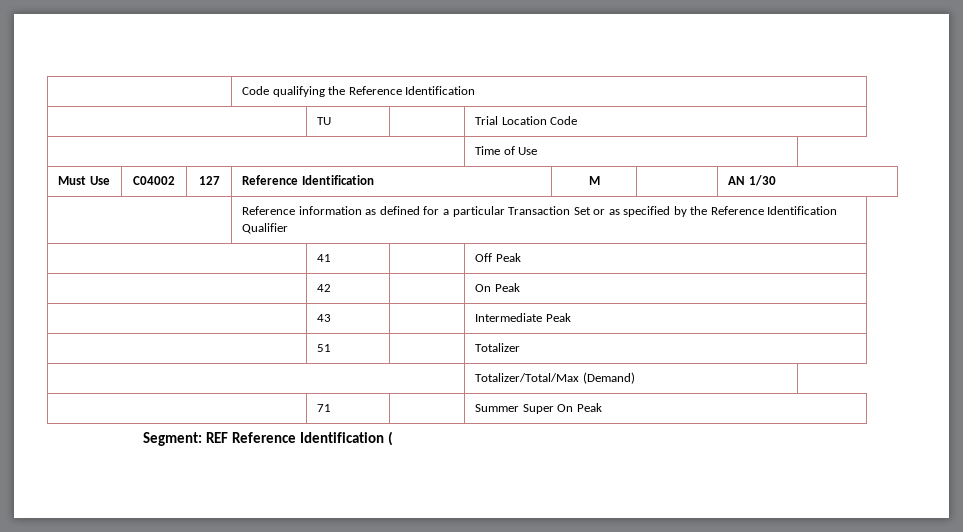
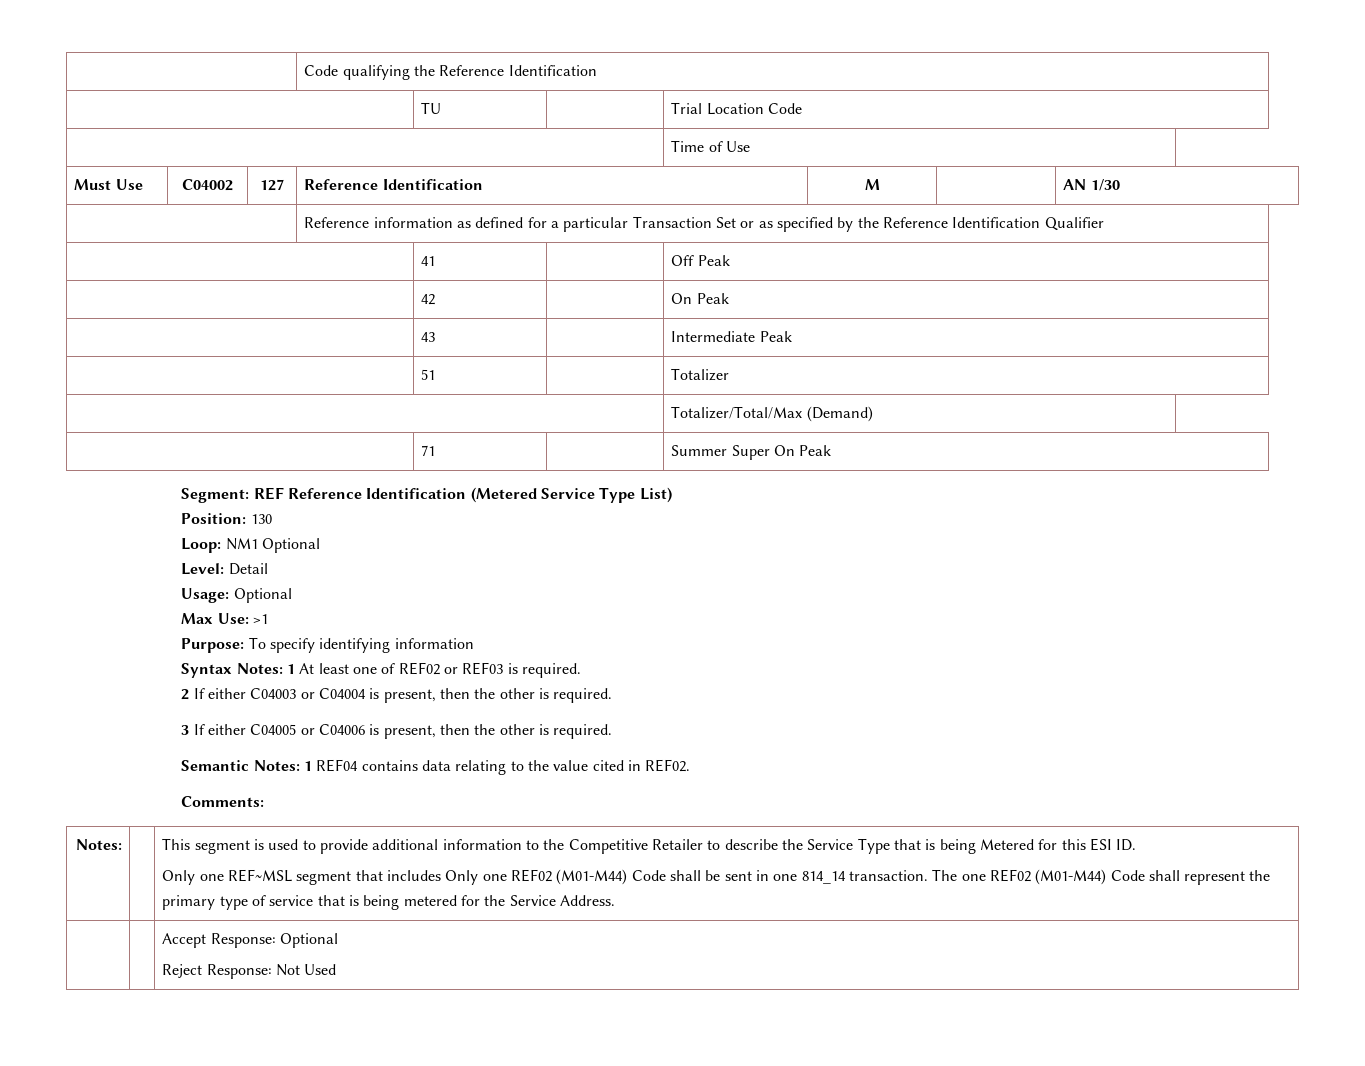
- Segment: REF Reference Identification (
+ Segment: REF Reference Identification (Metered Service Type List)
+ Position: 130
+ Loop: NM1 Optional
+ Level: Detail
+ Usage: Optional
+ Max Use: >1
+ Purpose: To specify identifying information
+ Syntax Notes: 1 At least one of REF02 or REF03 is required.
+ 2 If either C04003 or C04004 is present, then the other is required.
+ 3 If either C04005 or C04006 is present, then the other is required.
+ Semantic Notes: 1 REF04 contains data relating to the value cited in REF02.
+ Comments:
+ Notes: | | This segment is used to provide additional information to the Competitive Retailer to describe the Service Type that is being Metered for this ESI ID.
+ Only one REF~MSL segment that includes Only one REF02 (M01-M44) Code shall be sent in one 814_14 transaction. The one REF02 (M01-M44) Code shall represent the primary type of service that is being metered for the Service Address.
+ | | Accept Response: Optional
+ Reject Response: Not Used

